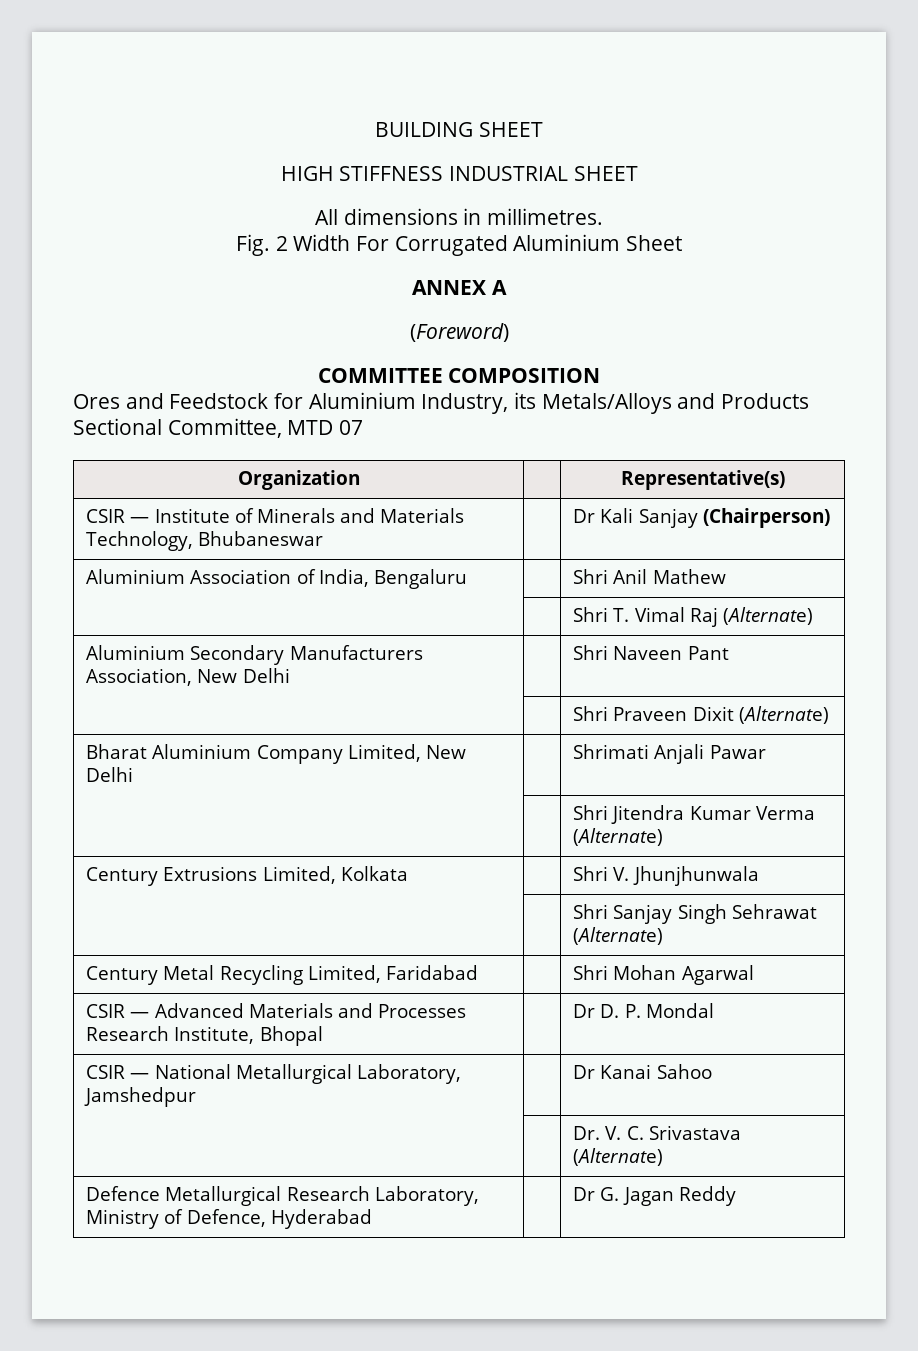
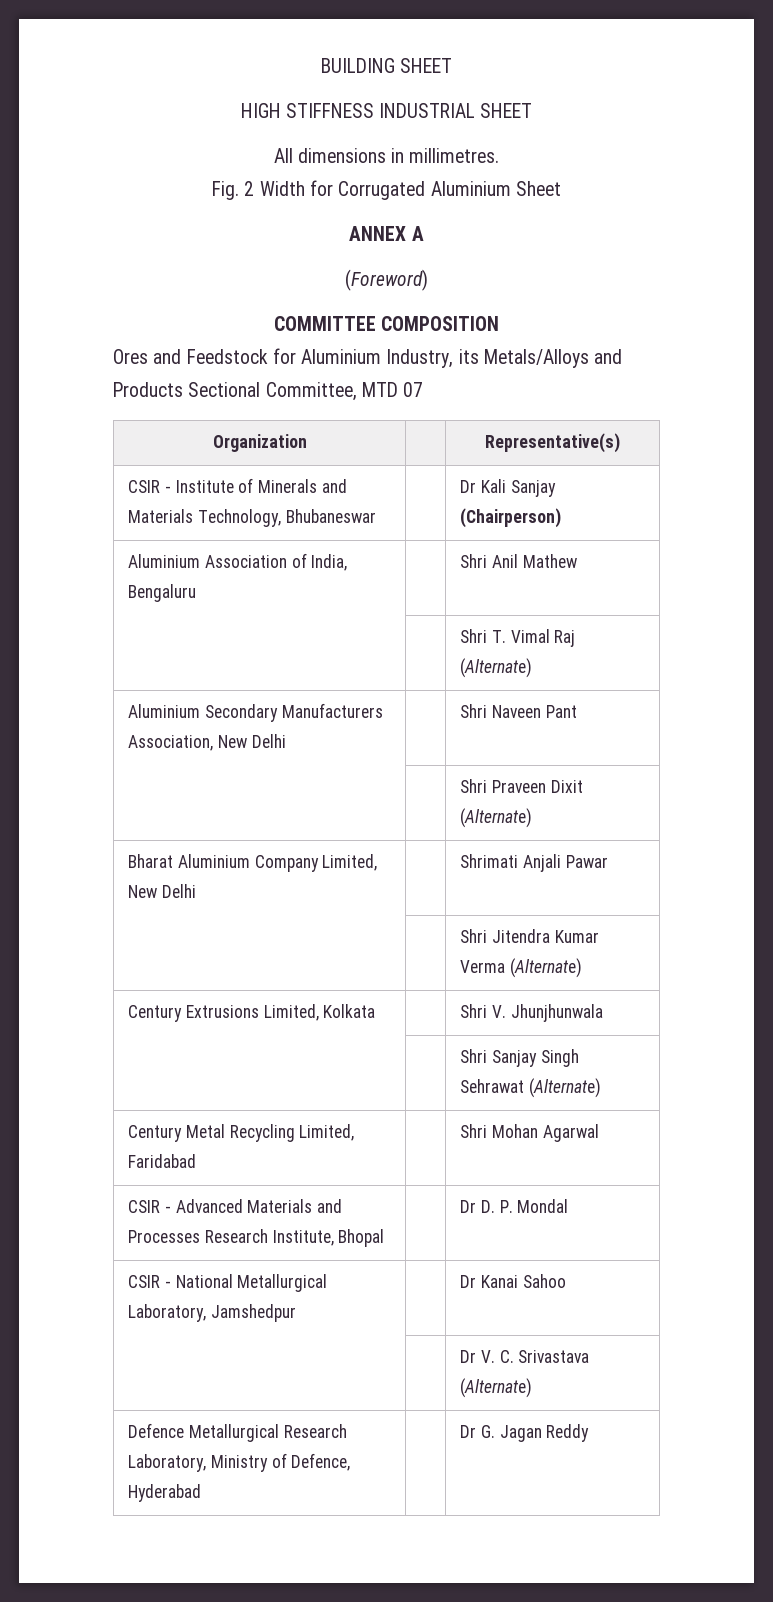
- Fig. 2 Width For Corrugated Aluminium Sheet
+ Fig. 2 Width for Corrugated Aluminium Sheet
- CSIR — Institute of Minerals and Materials Technology, Bhubaneswar | | Dr Kali Sanjay (Chairperson)
+ CSIR - Institute of Minerals and Materials Technology, Bhubaneswar | | Dr Kali Sanjay (Chairperson)
- CSIR — Advanced Materials and Processes Research Institute, Bhopal | | Dr D. P. Mondal
+ CSIR - Advanced Materials and Processes Research Institute, Bhopal | | Dr D. P. Mondal
- CSIR — National Metallurgical Laboratory, Jamshedpur | | Dr Kanai Sahoo
+ CSIR - National Metallurgical Laboratory, Jamshedpur | | Dr Kanai Sahoo
- | | Dr. V. C. Srivastava (Alternate)
+ | | Dr V. C. Srivastava (Alternate)

